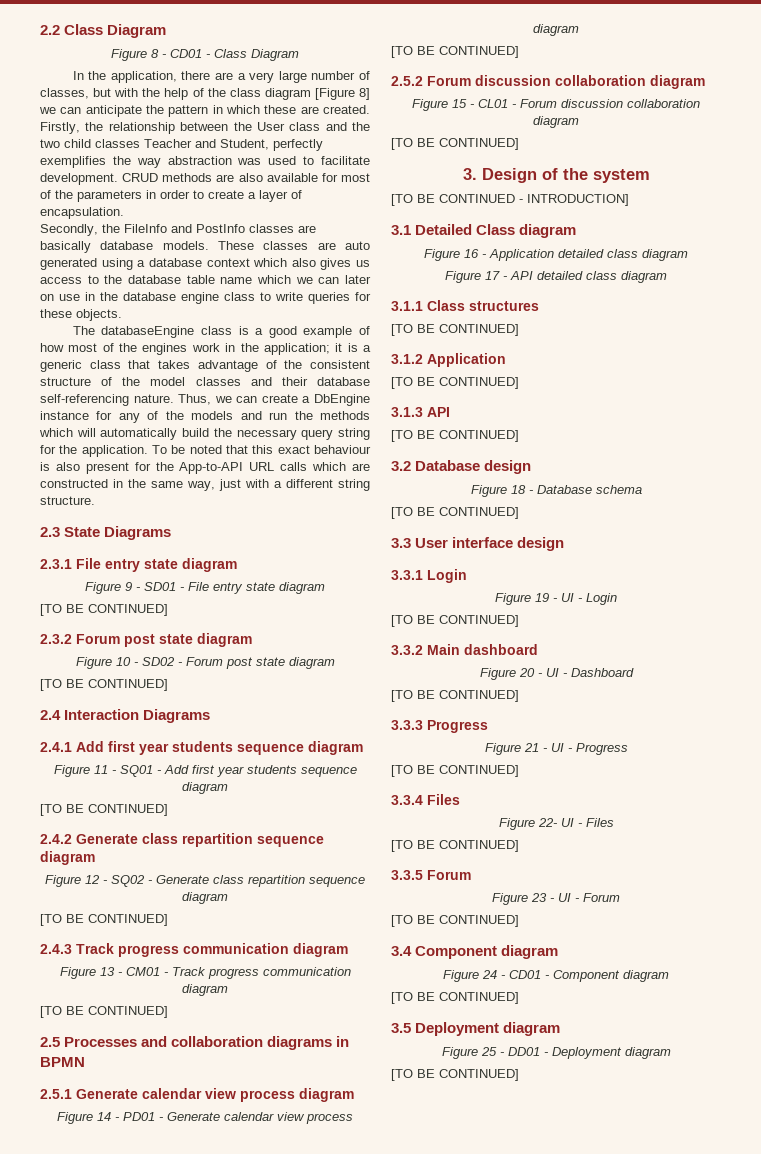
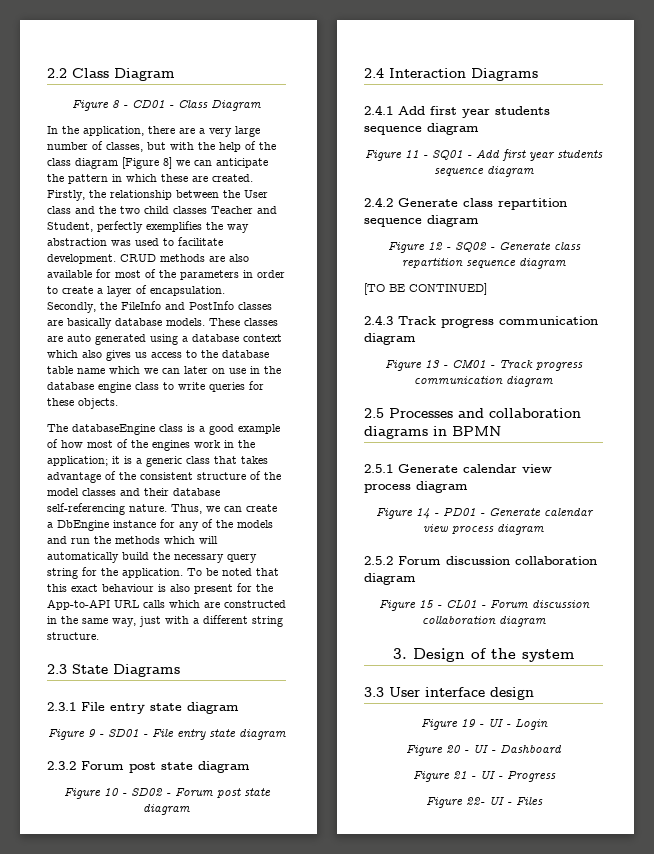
  Figure 9 - SD01 - File entry state diagram
- [TO BE CONTINUED]
  Figure 10 - SD02 - Forum post state diagram
- [TO BE CONTINUED]
  Figure 11 - SQ01 - Add first year students sequence diagram
- [TO BE CONTINUED]
  Figure 13 - CM01 - Track progress communication diagram
- [TO BE CONTINUED]
  Figure 14 - PD01 - Generate calendar view process diagram
- [TO BE CONTINUED]
  Figure 15 - CL01 - Forum discussion collaboration diagram
- [TO BE CONTINUED]
- [TO BE CONTINUED - INTRODUCTION]
- 3.1 Detailed Class diagram
- Figure 16 - Application detailed class diagram
- Figure 17 - API detailed class diagram
- 3.1.1 Class structures
- [TO BE CONTINUED]
- 3.1.2 Application
- [TO BE CONTINUED]
- 3.1.3 API
- [TO BE CONTINUED]
- 3.2 Database design
- Figure 18 - Database schema
- [TO BE CONTINUED]
- 3.3.1 Login
  Figure 19 - UI - Login
- [TO BE CONTINUED]
- 3.3.2 Main dashboard
  Figure 20 - UI - Dashboard
- [TO BE CONTINUED]
- 3.3.3 Progress
  Figure 21 - UI - Progress
- [TO BE CONTINUED]
- 3.3.4 Files
  Figure 22- UI - Files
- [TO BE CONTINUED]
- 3.3.5 Forum
- Figure 23 - UI - Forum
- [TO BE CONTINUED]
- 3.4 Component diagram
- Figure 24 - CD01 - Component diagram
- [TO BE CONTINUED]
- 3.5 Deployment diagram
- Figure 25 - DD01 - Deployment diagram
- [TO BE CONTINUED]

